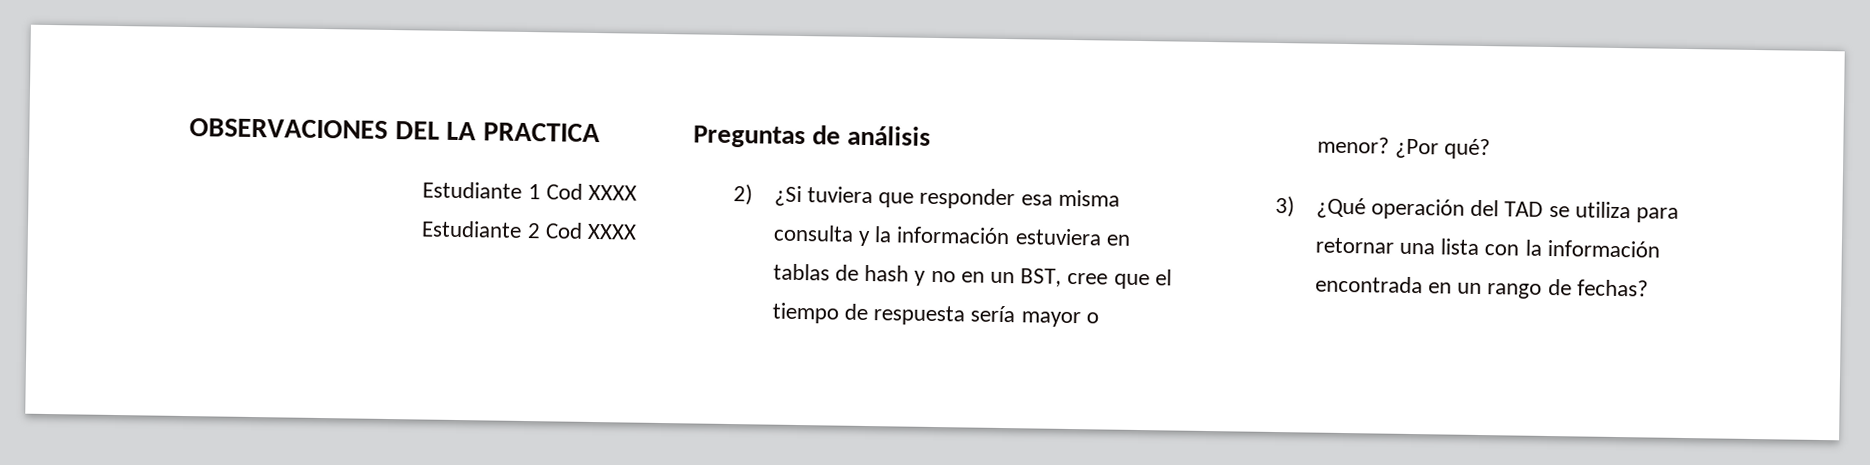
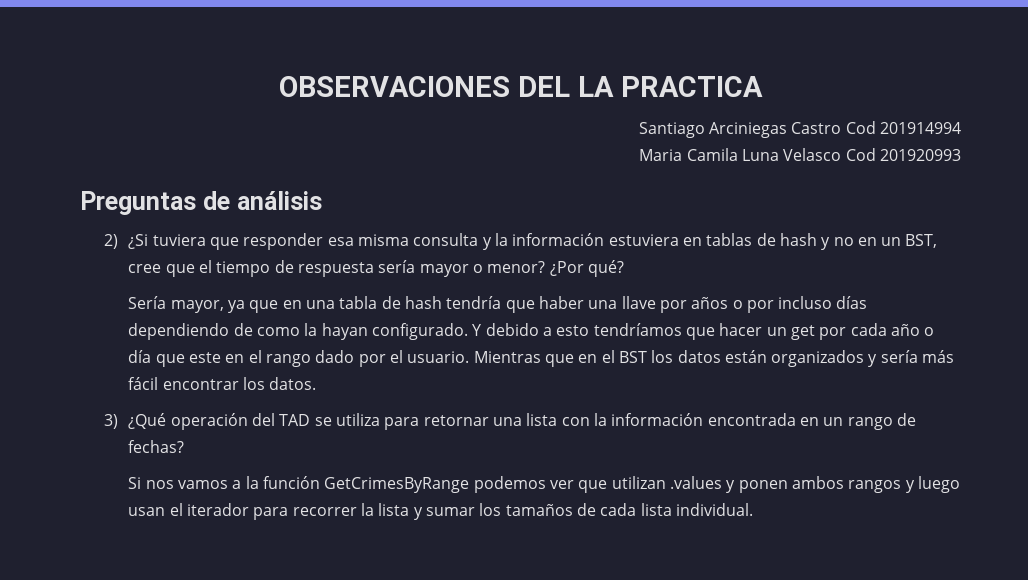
- Estudiante 1 Cod XXXX
- Estudiante 2 Cod XXXX
+ Santiago Arciniegas Castro Cod 201914994
+ Maria Camila Luna Velasco Cod 201920993
+ Sería mayor, ya que en una tabla de hash tendría que haber una llave por años o por incluso días dependiendo de como la hayan configurado. Y debido a esto tendríamos que hacer un get por cada año o día que este en el rango dado por el usuario. Mientras que en el BST los datos están organizados y sería más fácil encontrar los datos.
+ Si nos vamos a la función GetCrimesByRange podemos ver que utilizan .values y ponen ambos rangos y luego usan el iterador para recorrer la lista y sumar los tamaños de cada lista individual.

